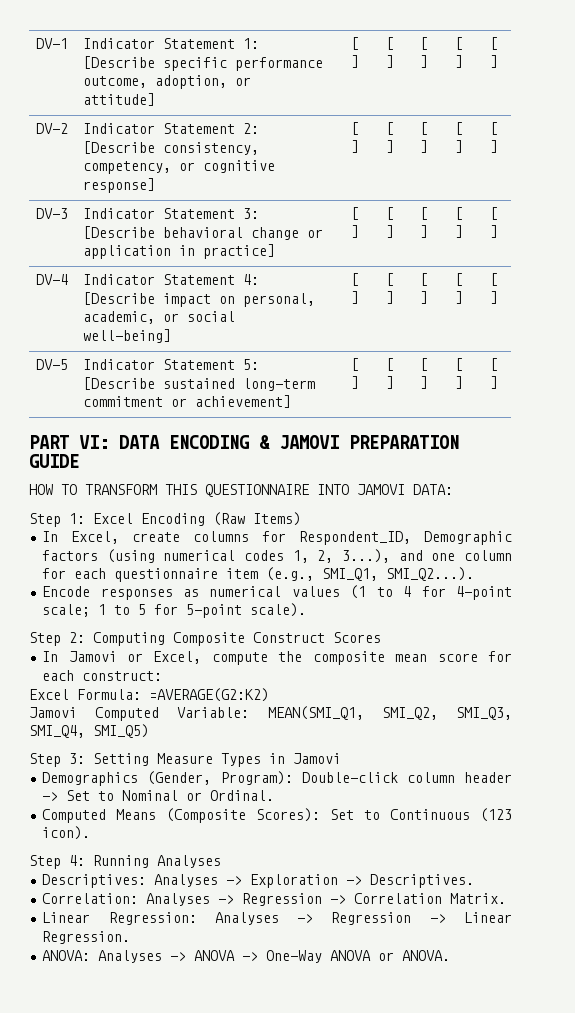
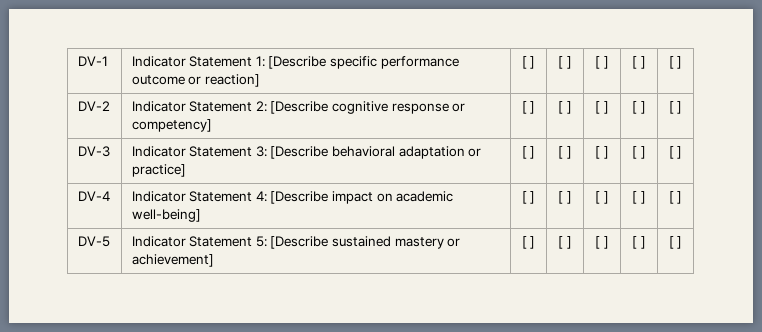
- DV-1 | Indicator Statement 1: [Describe specific performance outcome, adoption, or attitude] | [ ] | [ ] | [ ] | [ ] | [ ]
+ DV-1 | Indicator Statement 1: [Describe specific performance outcome or reaction] | [ ] | [ ] | [ ] | [ ] | [ ]
- DV-2 | Indicator Statement 2: [Describe consistency, competency, or cognitive response] | [ ] | [ ] | [ ] | [ ] | [ ]
+ DV-2 | Indicator Statement 2: [Describe cognitive response or competency] | [ ] | [ ] | [ ] | [ ] | [ ]
- DV-3 | Indicator Statement 3: [Describe behavioral change or application in practice] | [ ] | [ ] | [ ] | [ ] | [ ]
+ DV-3 | Indicator Statement 3: [Describe behavioral adaptation or practice] | [ ] | [ ] | [ ] | [ ] | [ ]
- DV-4 | Indicator Statement 4: [Describe impact on personal, academic, or social well-being] | [ ] | [ ] | [ ] | [ ] | [ ]
+ DV-4 | Indicator Statement 4: [Describe impact on academic well-being] | [ ] | [ ] | [ ] | [ ] | [ ]
- DV-5 | Indicator Statement 5: [Describe sustained long-term commitment or achievement] | [ ] | [ ] | [ ] | [ ] | [ ]
+ DV-5 | Indicator Statement 5: [Describe sustained mastery or achievement] | [ ] | [ ] | [ ] | [ ] | [ ]
- PART VI: DATA ENCODING & JAMOVI PREPARATION GUIDE
- HOW TO TRANSFORM THIS QUESTIONNAIRE INTO JAMOVI DATA:
- Step 1: Excel Encoding (Raw Items)
- In Excel, create columns for Respondent_ID, Demographic factors (using numerical codes 1, 2, 3...), and one column for each questionnaire item (e.g., SMI_Q1, SMI_Q2...).
- Encode responses as numerical values (1 to 4 for 4-point scale; 1 to 5 for 5-point scale).
- Step 2: Computing Composite Construct Scores
- In Jamovi or Excel, compute the composite mean score for each construct:
- Excel Formula: =AVERAGE(G2:K2)
- Jamovi Computed Variable: MEAN(SMI_Q1, SMI_Q2, SMI_Q3, SMI_Q4, SMI_Q5)
- Step 3: Setting Measure Types in Jamovi
- Demographics (Gender, Program): Double-click column header -> Set to Nominal or Ordinal.
- Computed Means (Composite Scores): Set to Continuous (123 icon).
- Step 4: Running Analyses
- Descriptives: Analyses -> Exploration -> Descriptives.
- Correlation: Analyses -> Regression -> Correlation Matrix.
- Linear Regression: Analyses -> Regression -> Linear Regression.
- ANOVA: Analyses -> ANOVA -> One-Way ANOVA or ANOVA.

